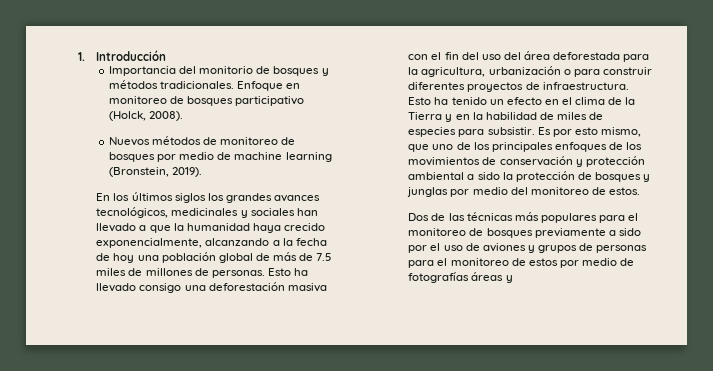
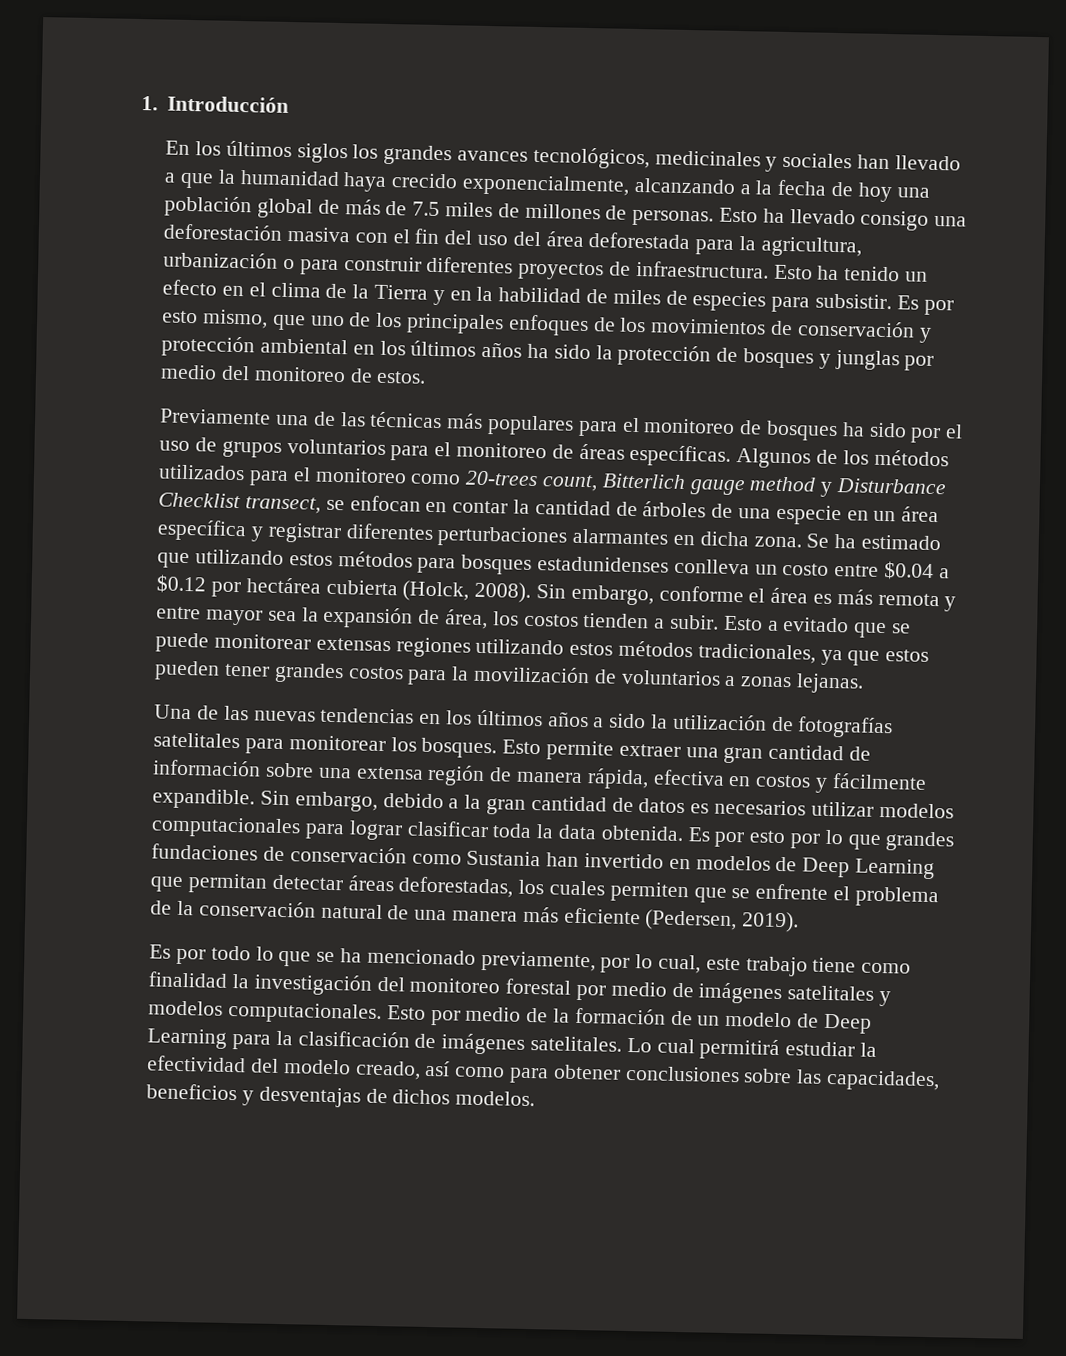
- Importancia del monitorio de bosques y métodos tradicionales. Enfoque en monitoreo de bosques participativo (Holck, 2008).
- Nuevos métodos de monitoreo de bosques por medio de machine learning (Bronstein, 2019).
- Es por esto mismo, que uno de los principales enfoques de los movimientos de conservación y protección ambiental a sido la protección de bosques y junglas por medio del monitoreo de estos.
+ Es por esto mismo, que uno de los principales enfoques de los movimientos de conservación y protección ambiental en los últimos años ha sido la protección de bosques y junglas por medio del monitoreo de estos.
- Dos de las técnicas más populares para el monitoreo de bosques previamente a sido por el uso de aviones y grupos de personas para el monitoreo de estos por medio de fotografías áreas y
+ Previamente una de las técnicas más populares para el monitoreo de bosques ha sido por el uso de grupos voluntarios para el monitoreo de áreas específicas. Algunos de los métodos utilizados para el monitoreo como 20-trees count, Bitterlich gauge method y Disturbance Checklist transect, se enfocan en contar la cantidad de árboles de una especie en un área específica y registrar diferentes perturbaciones alarmantes en dicha zona. Se ha estimado que utilizando estos métodos para bosques estadunidenses conlleva un costo entre $0.04 a $0.12 por hectárea cubierta (Holck, 2008). Sin embargo, conforme el área es más remota y entre mayor sea la expansión de área, los costos tienden a subir. Esto a evitado que se puede monitorear extensas regiones utilizando estos métodos tradicionales, ya que estos pueden tener grandes costos para la movilización de voluntarios a zonas lejanas.
+ Una de las nuevas tendencias en los últimos años a sido la utilización de fotografías satelitales para monitorear los bosques. Esto permite extraer una gran cantidad de información sobre una extensa región de manera rápida, efectiva en costos y fácilmente expandible. Sin embargo, debido a la gran cantidad de datos es necesarios utilizar modelos computacionales para lograr clasificar toda la data obtenida. Es por esto por lo que grandes fundaciones de conservación como Sustania han invertido en modelos de Deep Learning que permitan detectar áreas deforestadas, los cuales permiten que se enfrente el problema de la conservación natural de una manera más eficiente (Pedersen, 2019).
+ Es por todo lo que se ha mencionado previamente, por lo cual, este trabajo tiene como finalidad la investigación del monitoreo forestal por medio de imágenes satelitales y modelos computacionales. Esto por medio de la formación de un modelo de Deep Learning para la clasificación de imágenes satelitales. Lo cual permitirá estudiar la efectividad del modelo creado, así como para obtener conclusiones sobre las capacidades, beneficios y desventajas de dichos modelos.

